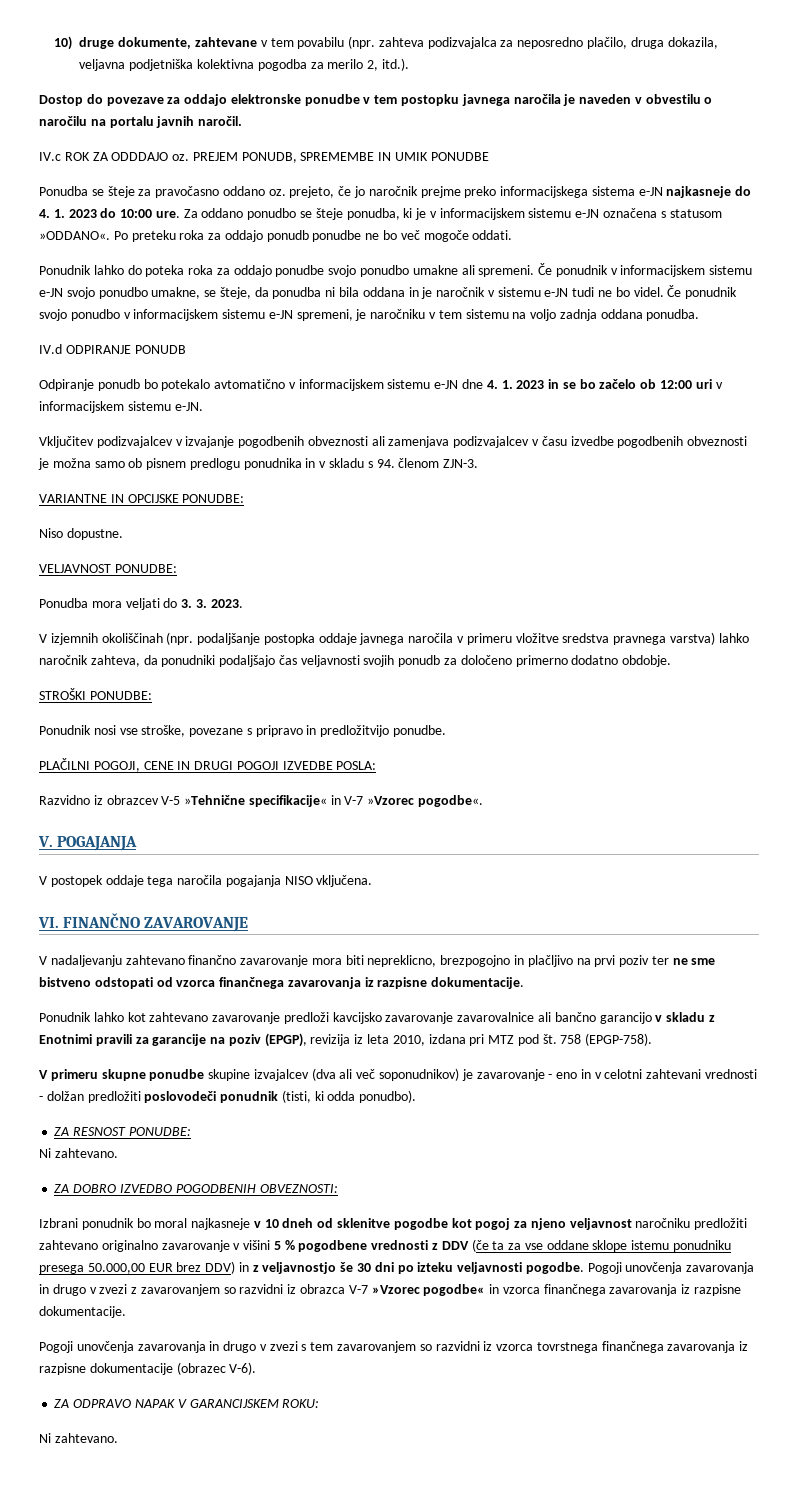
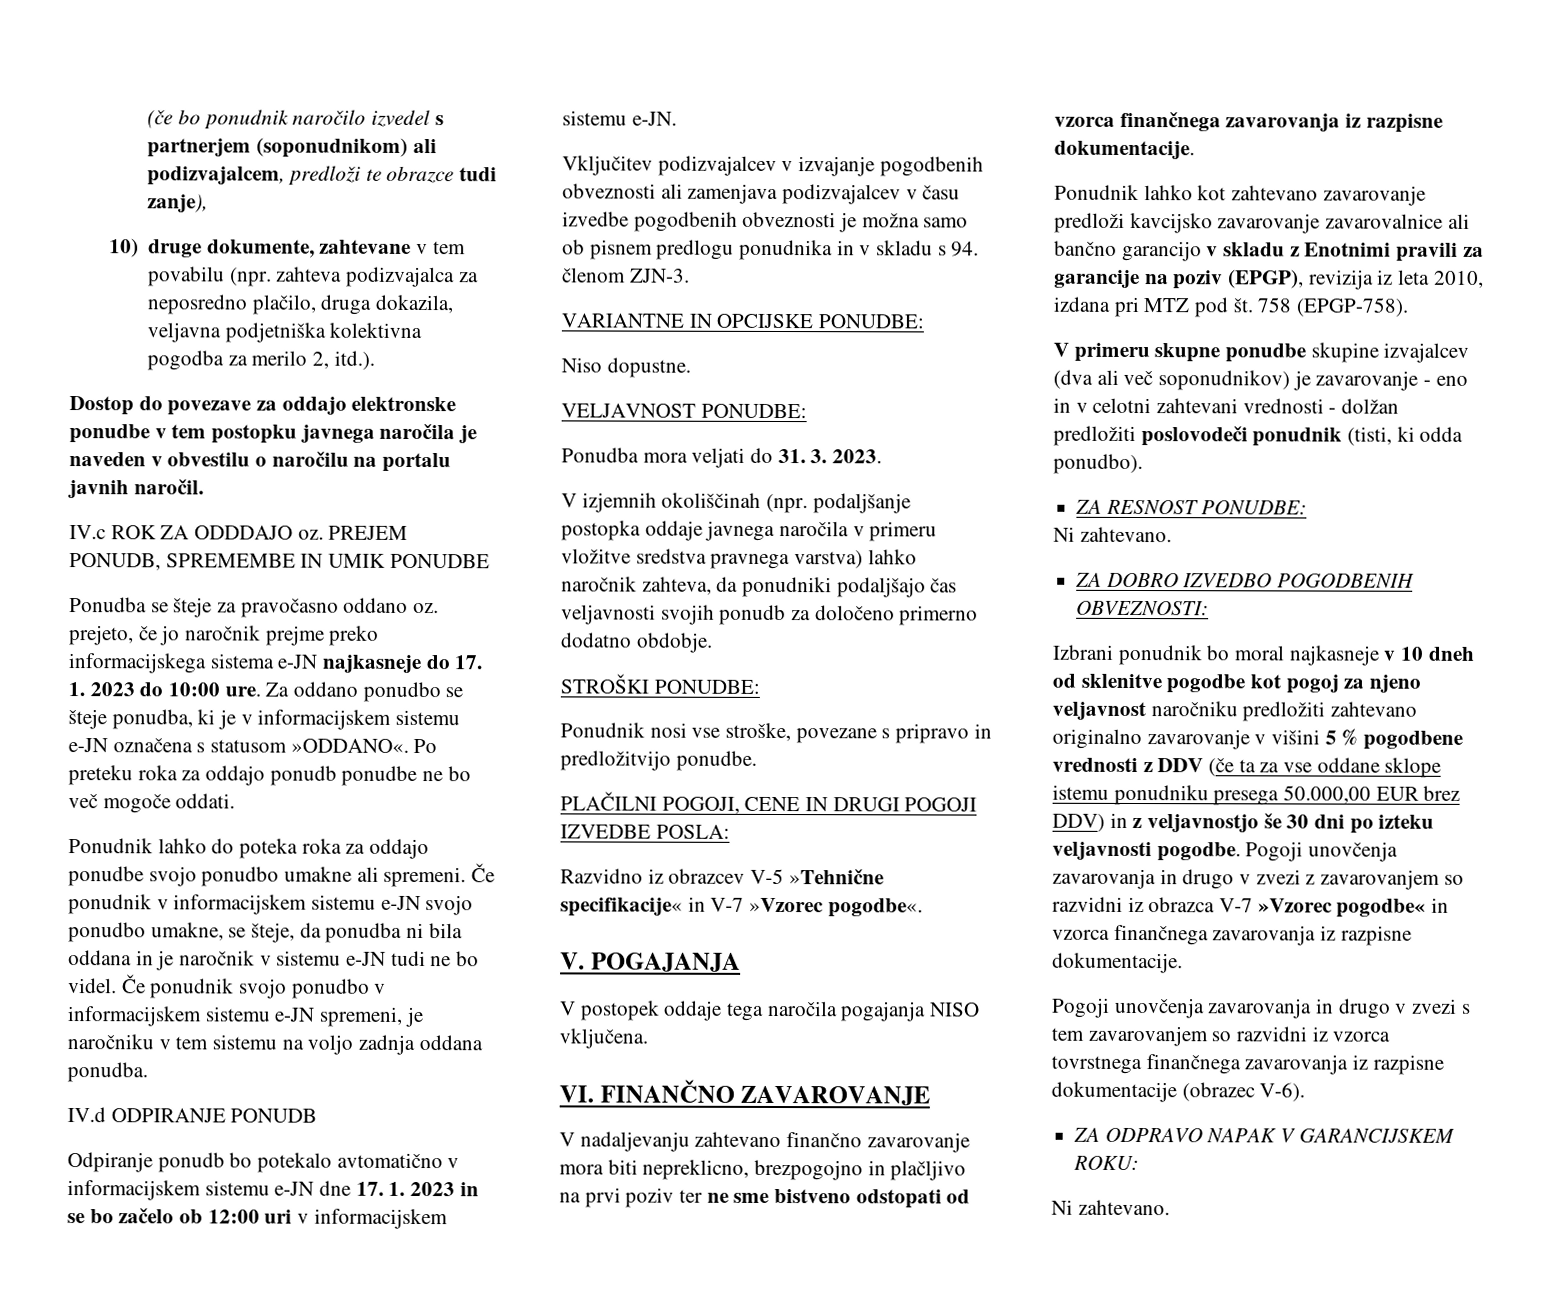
+ (če bo ponudnik naročilo izvedel s partnerjem (soponudnikom) ali podizvajalcem, predloži te obrazce tudi zanje),
- Ponudba se šteje za pravočasno oddano oz. prejeto, če jo naročnik prejme preko informacijskega sistema e-JN najkasneje do 4. 1. 2023 do 10:00 ure.
+ Ponudba se šteje za pravočasno oddano oz. prejeto, če jo naročnik prejme preko informacijskega sistema e-JN najkasneje do 17. 1. 2023 do 10:00 ure.
- Odpiranje ponudb bo potekalo avtomatično v informacijskem sistemu e-JN dne 4. 1. 2023 in se bo začelo ob 12:00 uri v informacijskem sistemu e-JN.
+ Odpiranje ponudb bo potekalo avtomatično v informacijskem sistemu e-JN dne 17. 1. 2023 in se bo začelo ob 12:00 uri v informacijskem sistemu e-JN.
- Ponudba mora veljati do 3. 3. 2023.
+ Ponudba mora veljati do 31. 3. 2023.

